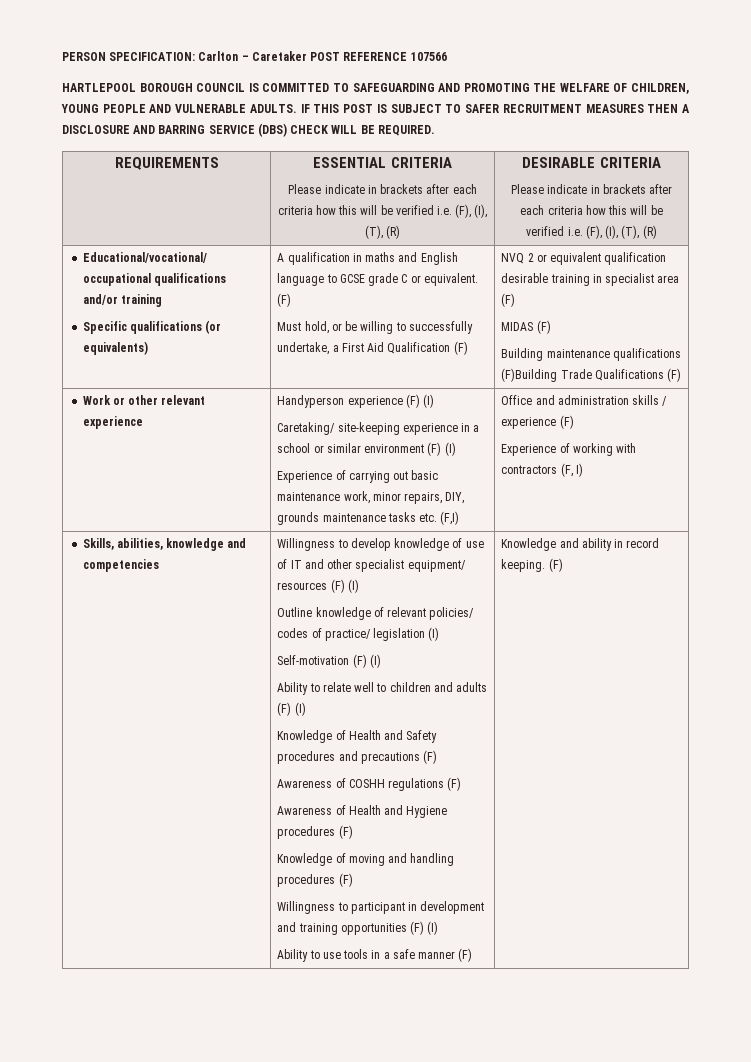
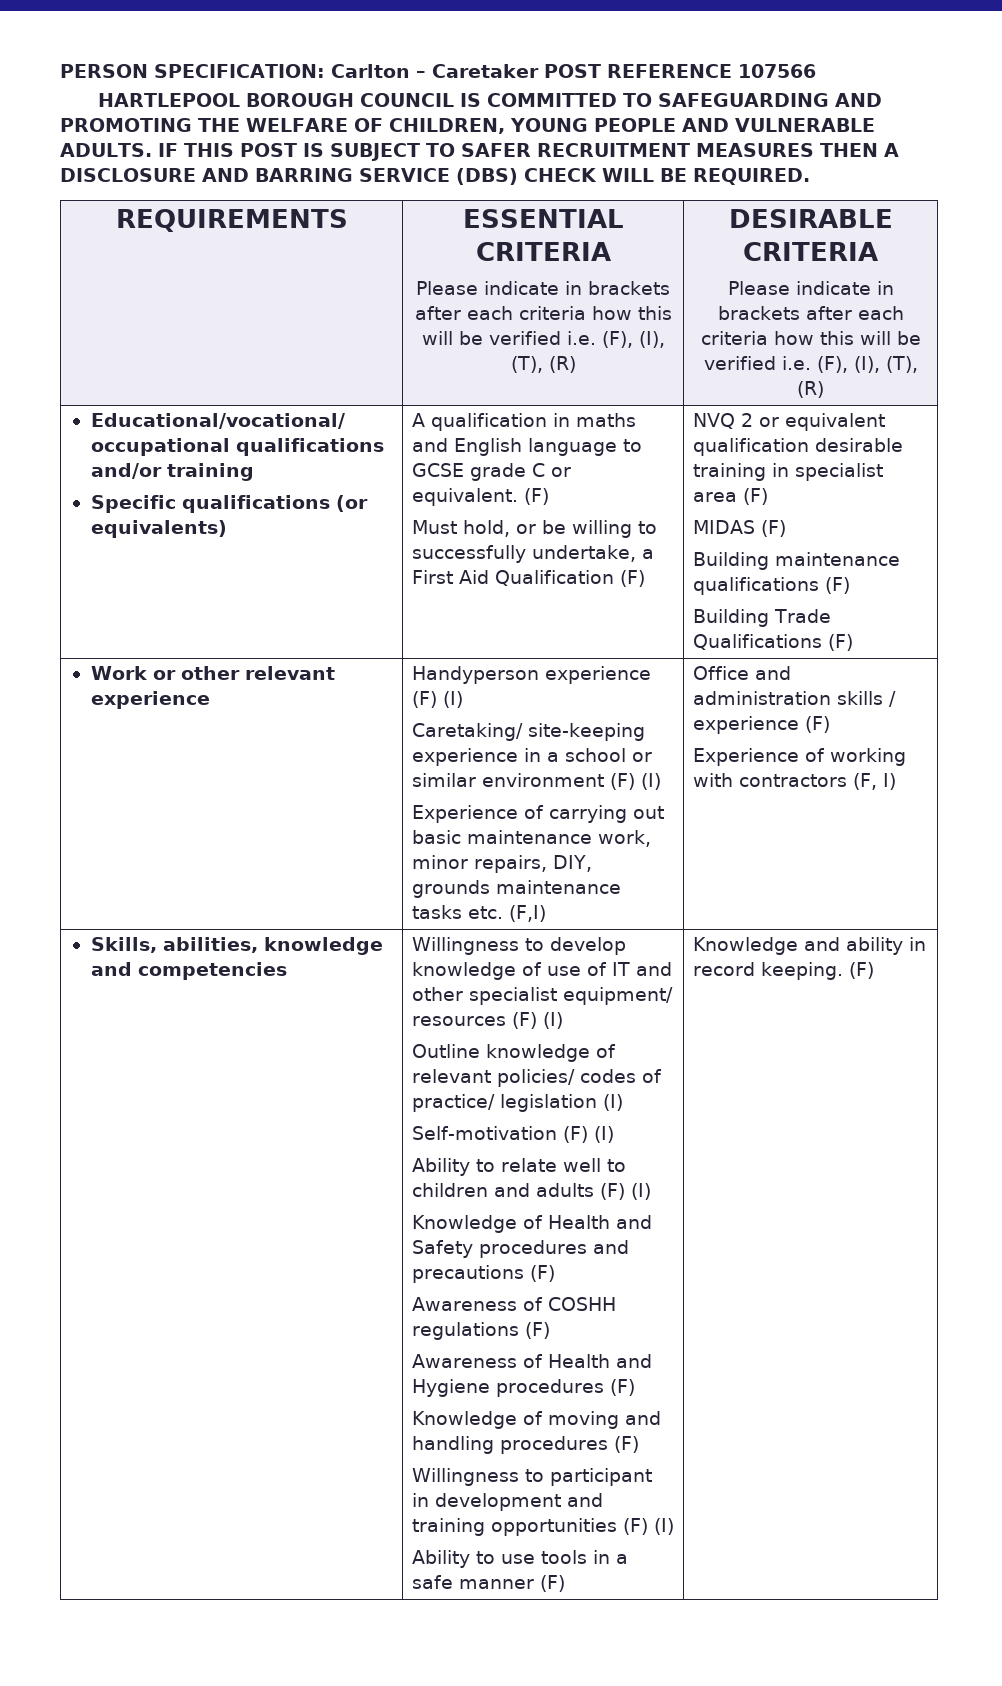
- Building maintenance qualifications (F)Building Trade Qualifications (F)
+ Building maintenance qualifications (F)
+ Building Trade Qualifications (F)

